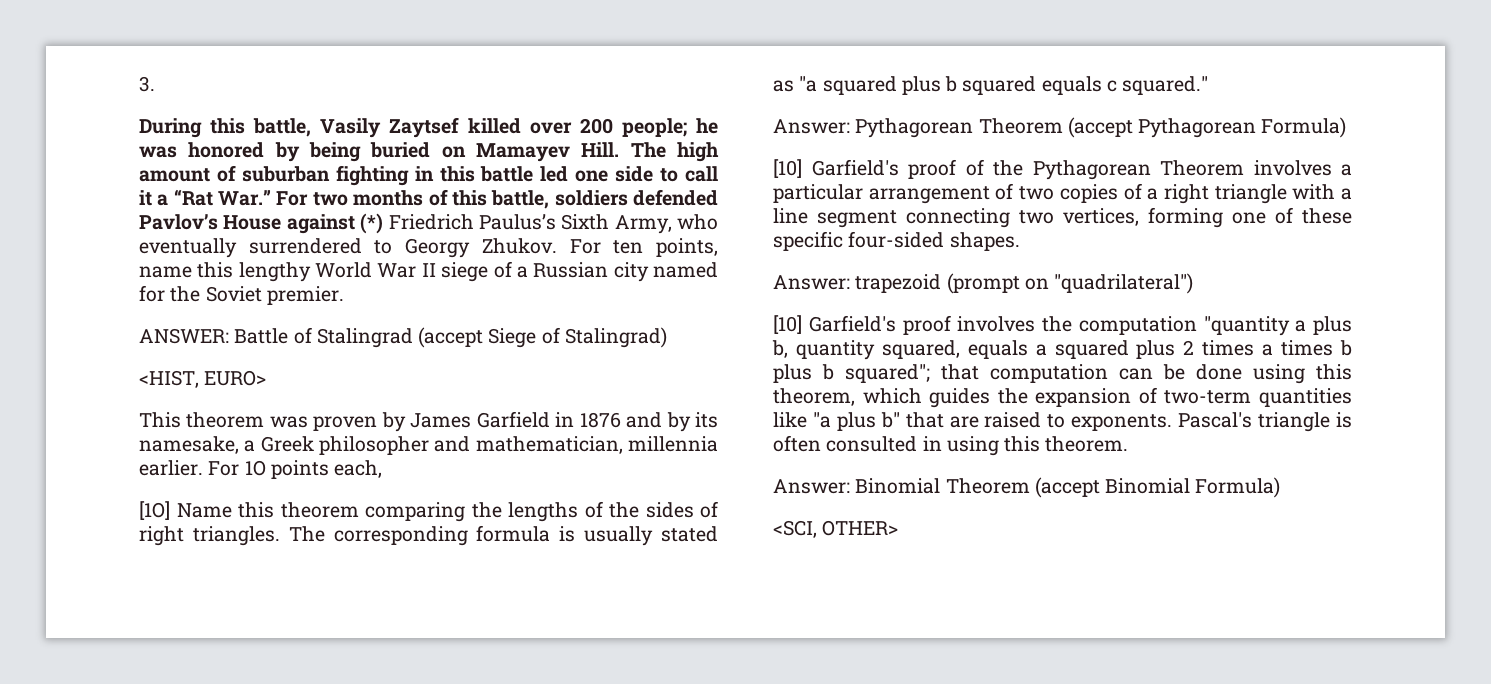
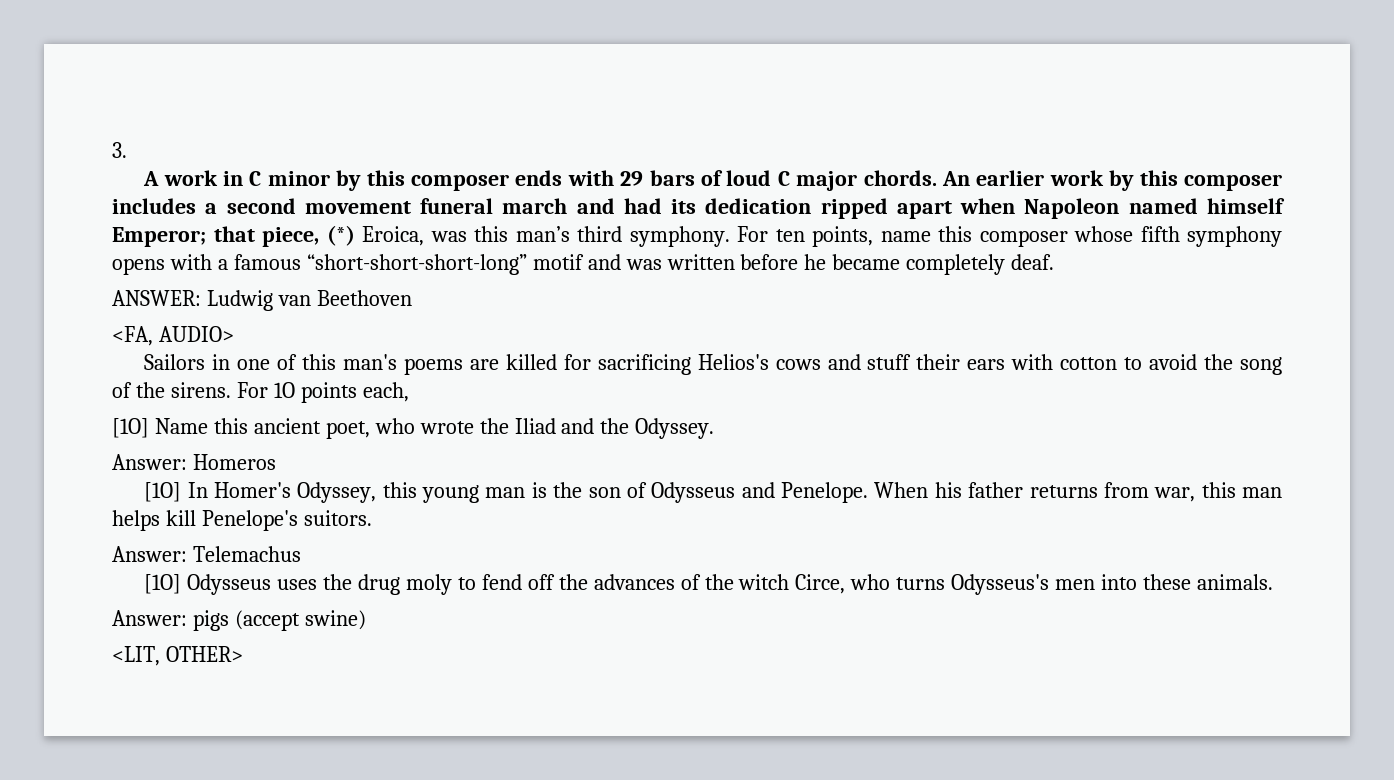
- During this battle, Vasily Zaytsef killed over 200 people; he was honored by being buried on Mamayev Hill. The high amount of suburban fighting in this battle led one side to call it a “Rat War.” For two months of this battle, soldiers defended Pavlov’s House against (*) Friedrich Paulus’s Sixth Army, who eventually surrendered to Georgy Zhukov.
+ A work in C minor by this composer ends with 29 bars of loud C major chords. An earlier work by this composer includes a second movement funeral march and had its dedication ripped apart when Napoleon named himself Emperor; that piece, (*) Eroica, was this man’s third symphony.
- For ten points, name this lengthy World War II siege of a Russian city named for the Soviet premier.
- ANSWER: Battle of Stalingrad (accept Siege of Stalingrad)
- <HIST, EURO>
- This theorem was proven by James Garfield in 1876 and by its namesake, a Greek philosopher and mathematician, millennia earlier.
+ For ten points, name this composer whose fifth symphony opens with a famous “short-short-short-long” motif and was written before he became completely deaf.
+ ANSWER: Ludwig van Beethoven
+ <FA, AUDIO>
+ Sailors in one of this man's poems are killed for sacrificing Helios's cows and stuff their ears with cotton to avoid the song of the sirens.
- [1O] Name this theorem comparing the lengths of the sides of right triangles. The corresponding formula is usually stated as "a squared plus b squared equals c squared."
- Answer: Pythagorean Theorem (accept Pythagorean Formula)
- [10] Garfield's proof of the Pythagorean Theorem involves a particular arrangement of two copies of a right triangle with a line segment connecting two vertices, forming one of these specific four-sided shapes.
- Answer: trapezoid (prompt on "quadrilateral")
- [10] Garfield's proof involves the computation "quantity a plus b, quantity squared, equals a squared plus 2 times a times b plus b squared"; that computation can be done using this theorem, which guides the expansion of two-term quantities like "a plus b" that are raised to exponents. Pascal's triangle is often consulted in using this theorem.
- Answer: Binomial Theorem (accept Binomial Formula)
- <SCI, OTHER>
+ [1O] Name this ancient poet, who wrote the Iliad and the Odyssey.
+ Answer: Homeros
+ [1O] In Homer's Odyssey, this young man is the son of Odysseus and Penelope. When his father returns from war, this man helps kill Penelope's suitors.
+ Answer: Telemachus
+ [1O] Odysseus uses the drug moly to fend off the advances of the witch Circe, who turns Odysseus's men into these animals.
+ Answer: pigs (accept swine)
+ <LIT, OTHER>

